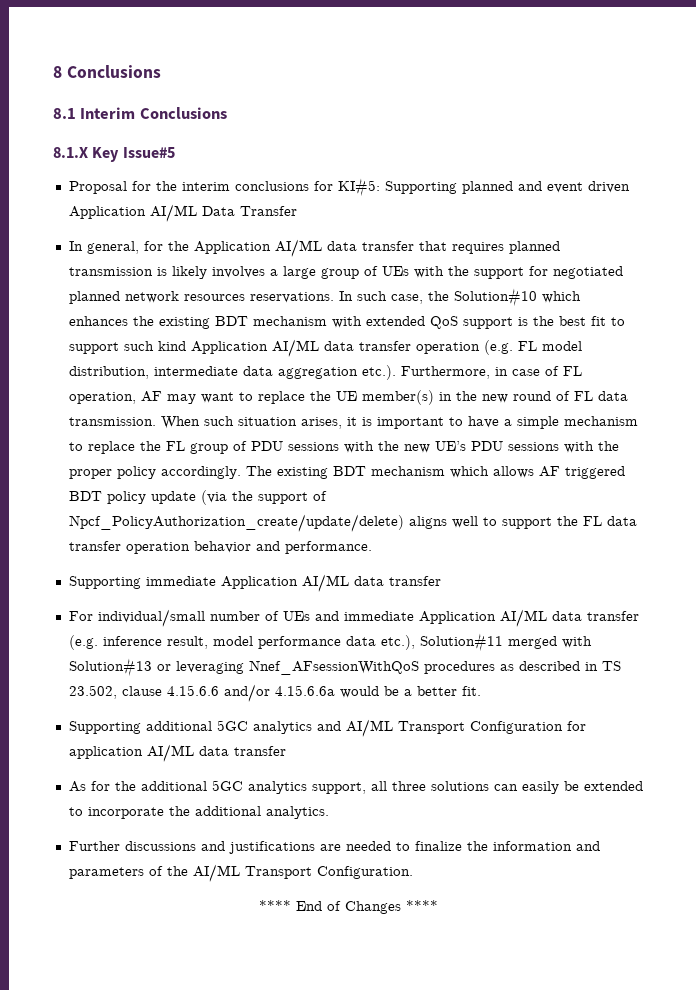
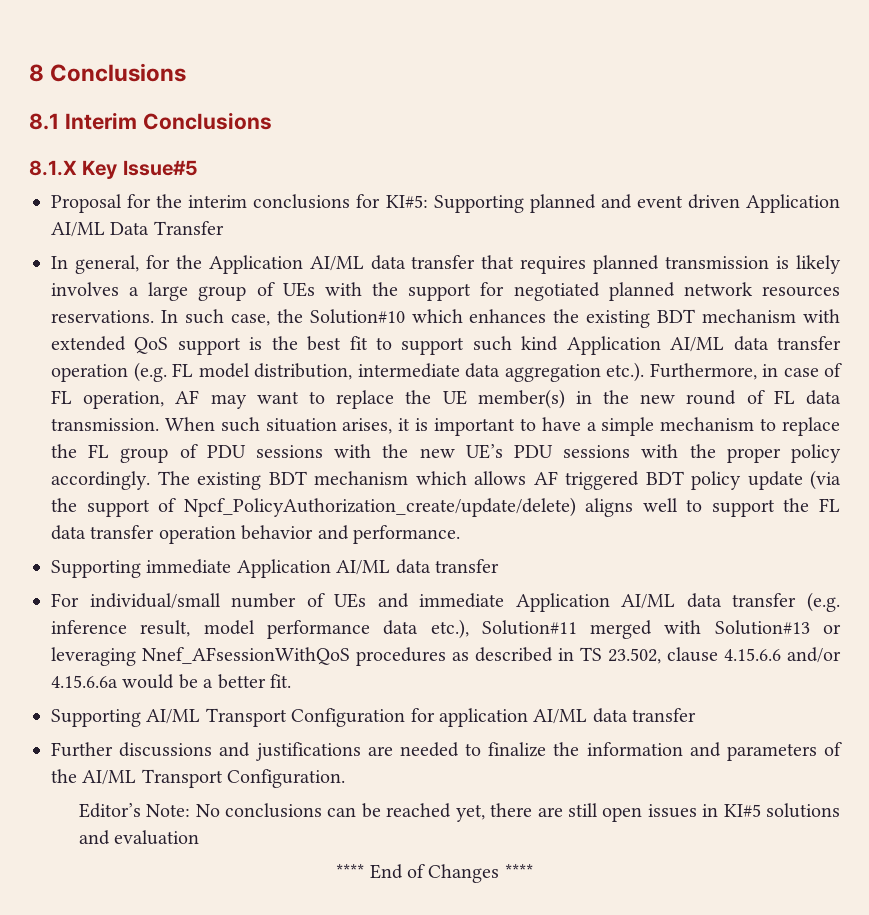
- Supporting additional 5GC analytics and AI/ML Transport Configuration for application AI/ML data transfer
+ Supporting AI/ML Transport Configuration for application AI/ML data transfer
- As for the additional 5GC analytics support, all three solutions can easily be extended to incorporate the additional analytics.
+ Editor’s Note: No conclusions can be reached yet, there are still open issues in KI#5 solutions and evaluation

